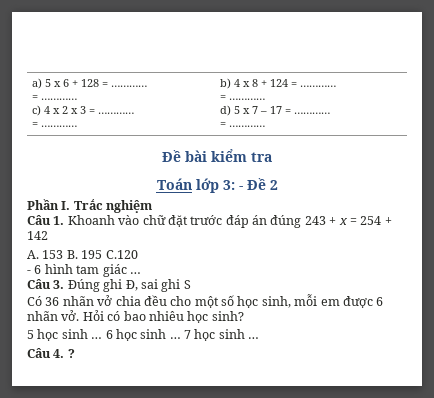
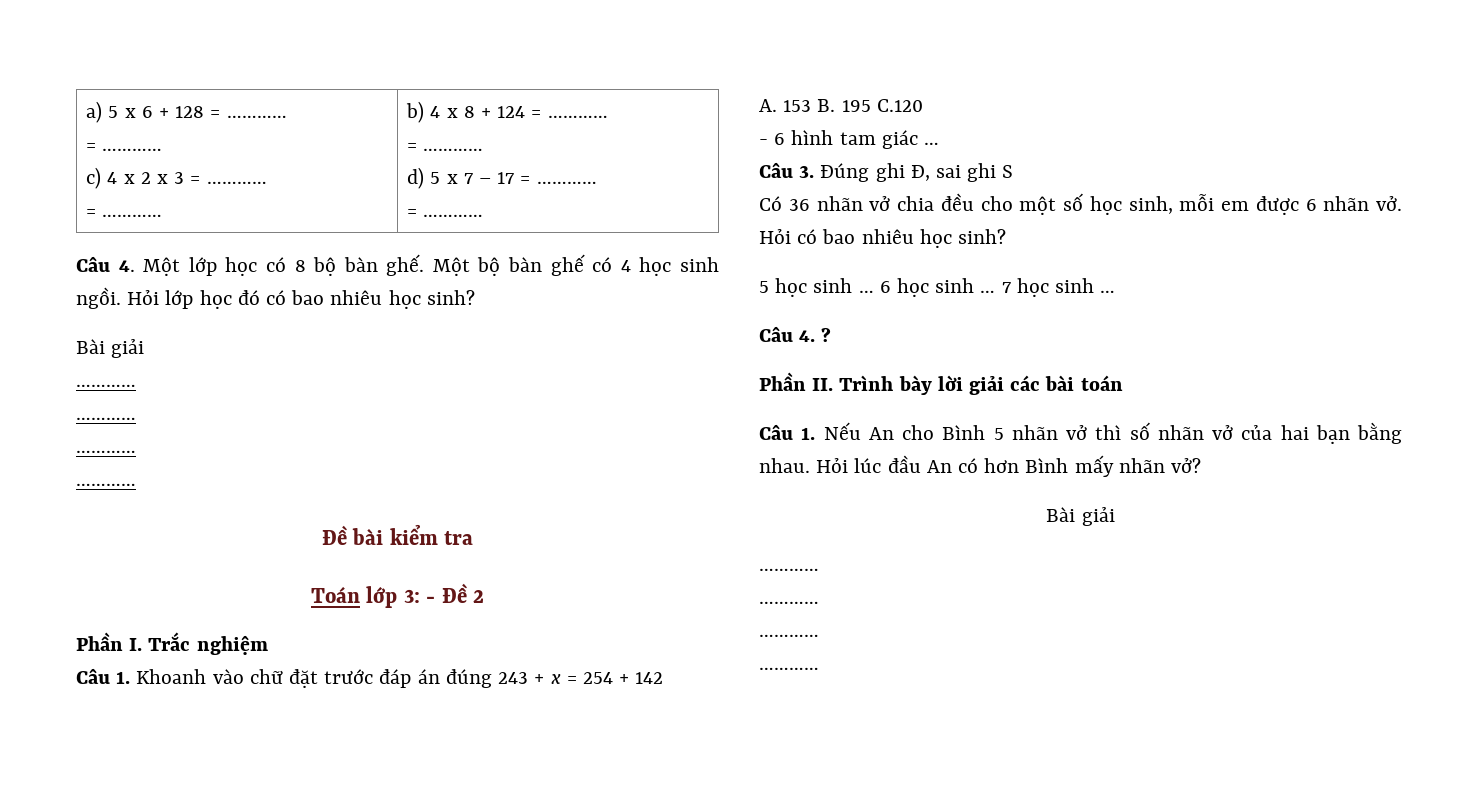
+ Câu 4. Một lớp học có 8 bộ bàn ghế. Một bộ bàn ghế có 4 học sinh ngồi. Hỏi lớp học đó có bao nhiêu học sinh?
+ Bài giải
+ …………
+ …………
+ …………
+ …………
+ Phần II. Trình bày lời giải các bài toán
+ Câu 1. Nếu An cho Bình 5 nhãn vở thì số nhãn vở của hai bạn bằng nhau. Hỏi lúc đầu An có hơn Bình mấy nhãn vở?
+ Bài giải
+ …………
+ …………
+ …………
+ …………

